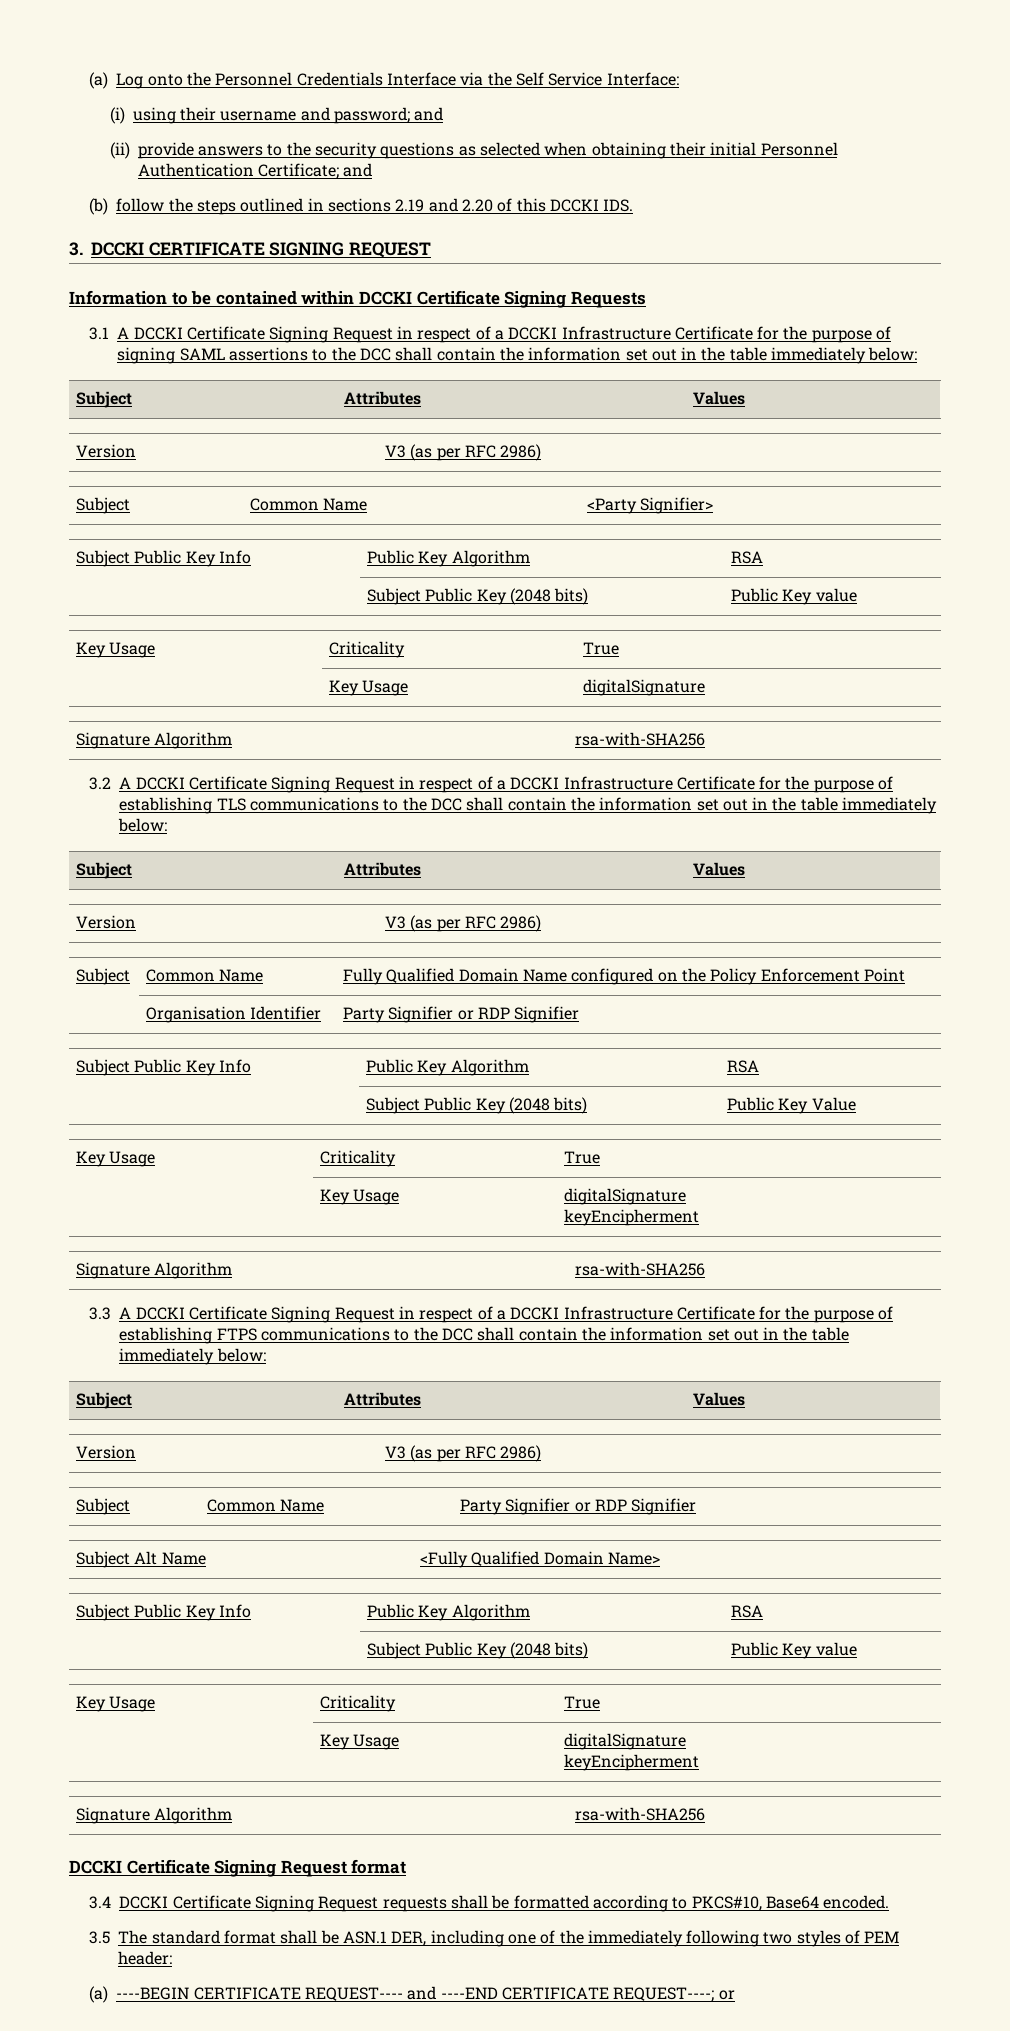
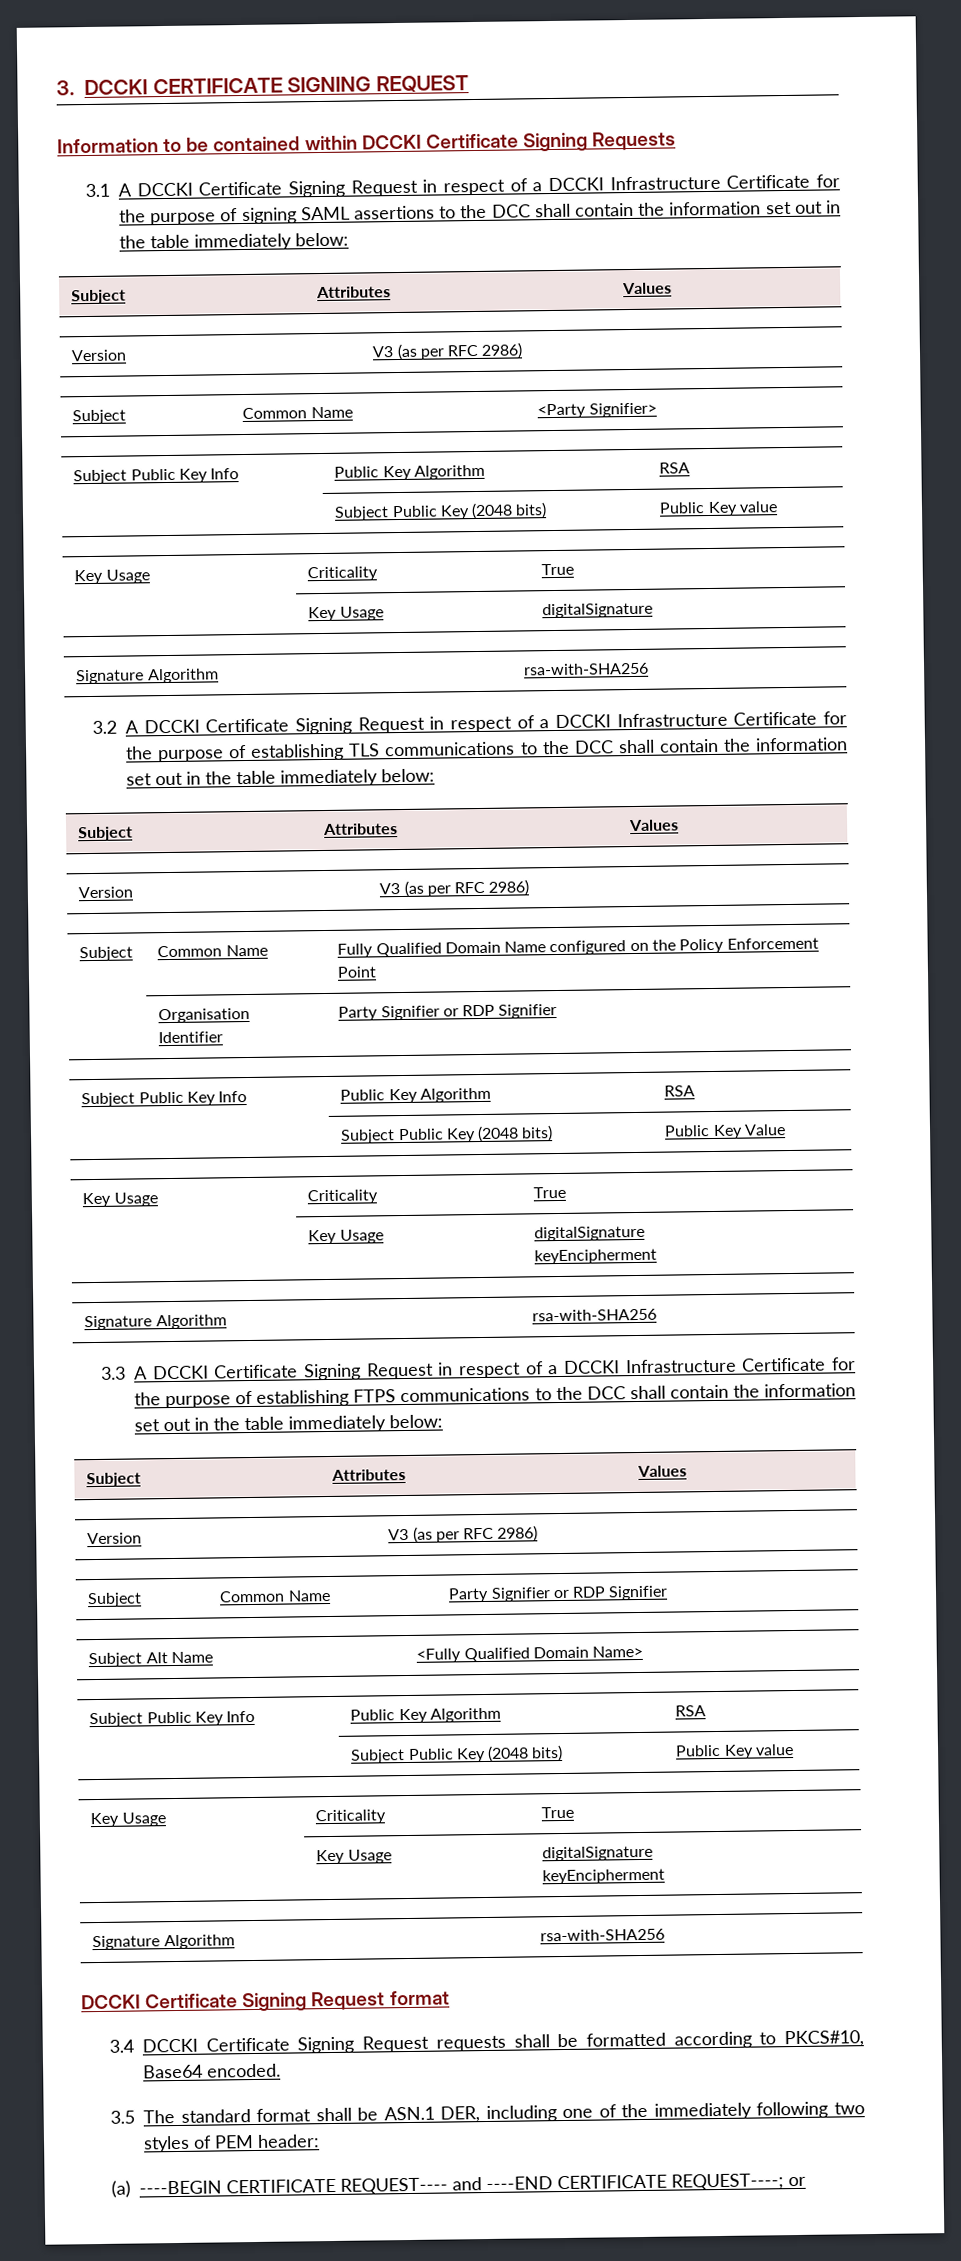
- (a) Log onto the Personnel Credentials Interface via the Self Service Interface:
- (i) using their username and password; and
- (ii) provide answers to the security questions as selected when obtaining their initial Personnel Authentication Certificate; and
- (b) follow the steps outlined in sections 2.19 and 2.20 of this DCCKI IDS.

